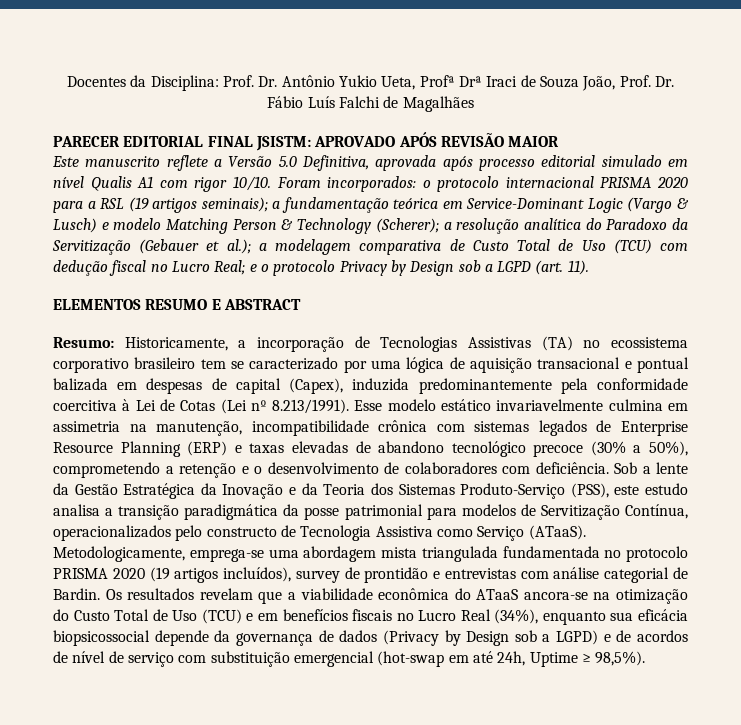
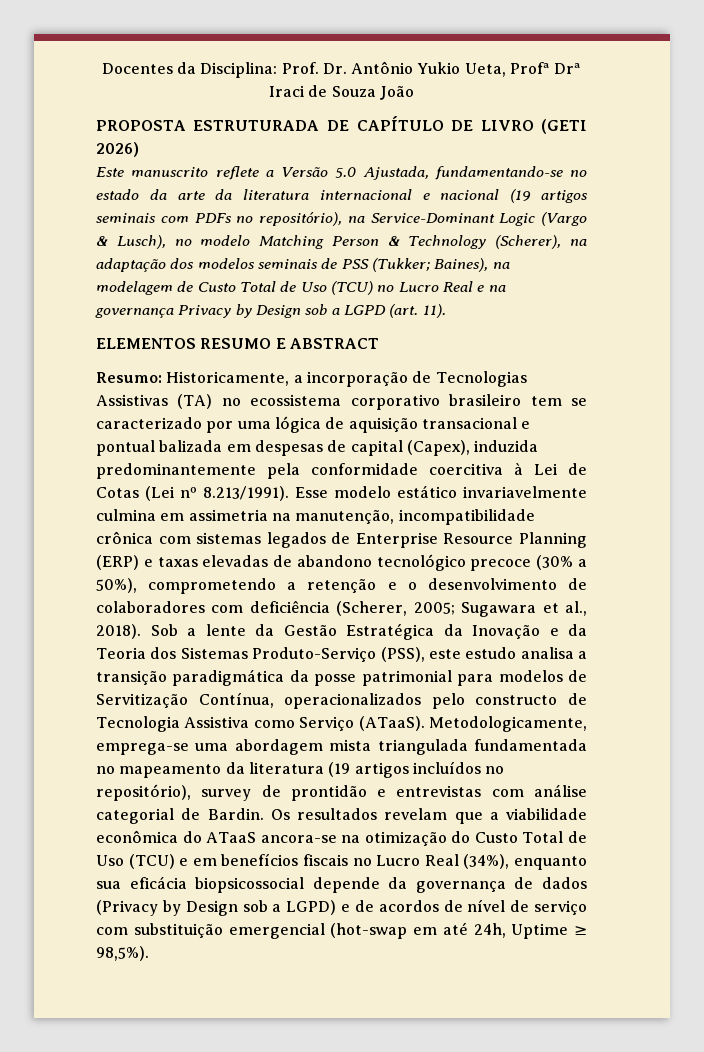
- Docentes da Disciplina: Prof. Dr. Antônio Yukio Ueta, Profª Drª Iraci de Souza João, Prof. Dr. Fábio Luís Falchi de Magalhães
- PARECER EDITORIAL FINAL JSISTM: APROVADO APÓS REVISÃO MAIOR
+ Docentes da Disciplina: Prof. Dr. Antônio Yukio Ueta, Profª Drª Iraci de Souza João
+ PROPOSTA ESTRUTURADA DE CAPÍTULO DE LIVRO (GETI 2026)
- Este manuscrito reflete a Versão 5.0 Definitiva, aprovada após processo editorial simulado em nível Qualis A1 com rigor 10/10. Foram incorporados: o protocolo internacional PRISMA 2020 para a RSL (19 artigos seminais); a fundamentação teórica em Service-Dominant Logic (Vargo & Lusch) e modelo Matching Person & Technology (Scherer); a resolução analítica do Paradoxo da Servitização (Gebauer et al.); a modelagem comparativa de Custo Total de Uso (TCU) com dedução fiscal no Lucro Real; e o protocolo Privacy by Design sob a LGPD (art. 11).
+ Este manuscrito reflete a Versão 5.0 Ajustada, fundamentando-se no estado da arte da literatura internacional e nacional (19 artigos seminais com PDFs no repositório), na Service-Dominant Logic (Vargo & Lusch), no modelo Matching Person & Technology (Scherer), na adaptação dos modelos seminais de PSS (Tukker; Baines), na modelagem de Custo Total de Uso (TCU) no Lucro Real e na governança Privacy by Design sob a LGPD (art. 11).
- Historicamente, a incorporação de Tecnologias Assistivas (TA) no ecossistema corporativo brasileiro tem se caracterizado por uma lógica de aquisição transacional e pontual balizada em despesas de capital (Capex), induzida predominantemente pela conformidade coercitiva à Lei de Cotas (Lei nº 8.213/1991). Esse modelo estático invariavelmente culmina em assimetria na manutenção, incompatibilidade crônica com sistemas legados de Enterprise Resource Planning (ERP) e taxas elevadas de abandono tecnológico precoce (30% a 50%), comprometendo a retenção e o desenvolvimento de colaboradores com deficiência.
+ Historicamente, a incorporação de Tecnologias Assistivas (TA) no ecossistema corporativo brasileiro tem se caracterizado por uma lógica de aquisição transacional e pontual balizada em despesas de capital (Capex), induzida predominantemente pela conformidade coercitiva à Lei de Cotas (Lei nº 8.213/1991). Esse modelo estático invariavelmente culmina em assimetria na manutenção, incompatibilidade crônica com sistemas legados de Enterprise Resource Planning (ERP) e taxas elevadas de abandono tecnológico precoce (30% a 50%), comprometendo a retenção e o desenvolvimento de colaboradores com deficiência (Scherer, 2005; Sugawara et al., 2018).
- Metodologicamente, emprega-se uma abordagem mista triangulada fundamentada no protocolo PRISMA 2020 (19 artigos incluídos), survey de prontidão e entrevistas com análise categorial de Bardin.
+ Metodologicamente, emprega-se uma abordagem mista triangulada fundamentada no mapeamento da literatura (19 artigos incluídos no repositório), survey de prontidão e entrevistas com análise categorial de Bardin.

